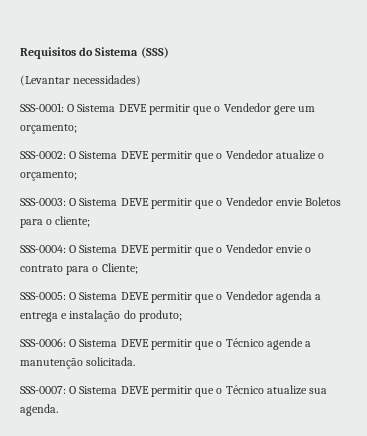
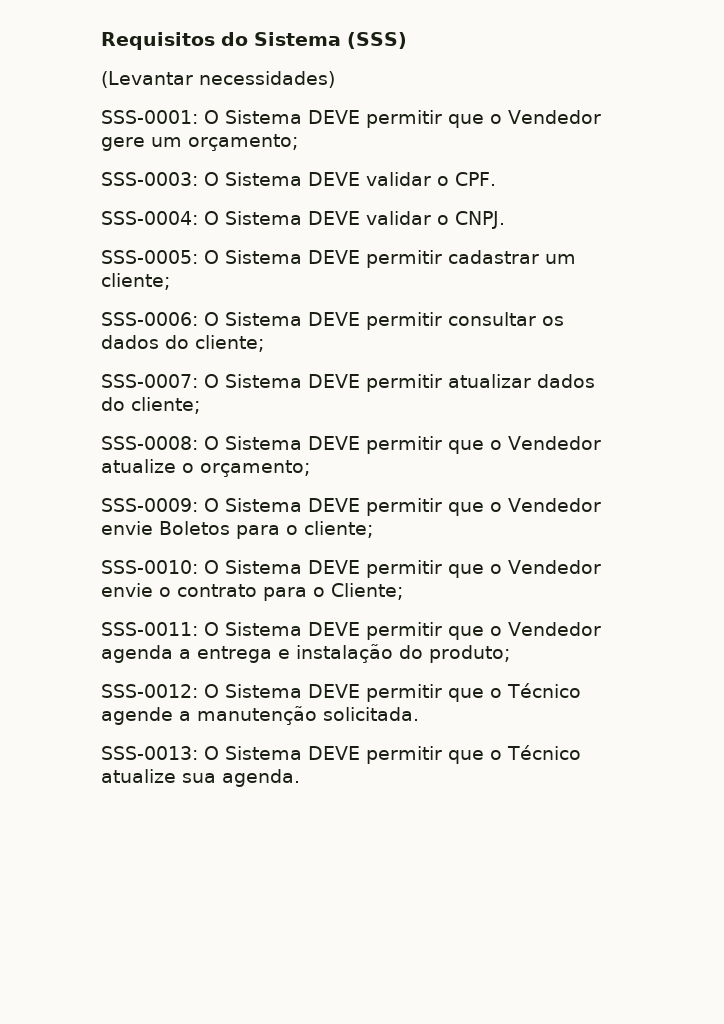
- SSS-0002: O Sistema DEVE permitir que o Vendedor atualize o orçamento;
+ SSS-0003: O Sistema DEVE validar o CPF.
+ SSS-0004: O Sistema DEVE validar o CNPJ.
+ SSS-0005: O Sistema DEVE permitir cadastrar um cliente;
+ SSS-0006: O Sistema DEVE permitir consultar os dados do cliente;
+ SSS-0007: O Sistema DEVE permitir atualizar dados do cliente;
+ SSS-0008: O Sistema DEVE permitir que o Vendedor atualize o orçamento;
- SSS-0003: O Sistema DEVE permitir que o Vendedor envie Boletos para o cliente;
+ SSS-0009: O Sistema DEVE permitir que o Vendedor envie Boletos para o cliente;
- SSS-0004: O Sistema DEVE permitir que o Vendedor envie o contrato para o Cliente;
+ SSS-0010: O Sistema DEVE permitir que o Vendedor envie o contrato para o Cliente;
- SSS-0005: O Sistema DEVE permitir que o Vendedor agenda a entrega e instalação do produto;
+ SSS-0011: O Sistema DEVE permitir que o Vendedor agenda a entrega e instalação do produto;
- SSS-0006: O Sistema DEVE permitir que o Técnico agende a manutenção solicitada.
+ SSS-0012: O Sistema DEVE permitir que o Técnico agende a manutenção solicitada.
- SSS-0007: O Sistema DEVE permitir que o Técnico atualize sua agenda.
+ SSS-0013: O Sistema DEVE permitir que o Técnico atualize sua agenda.

